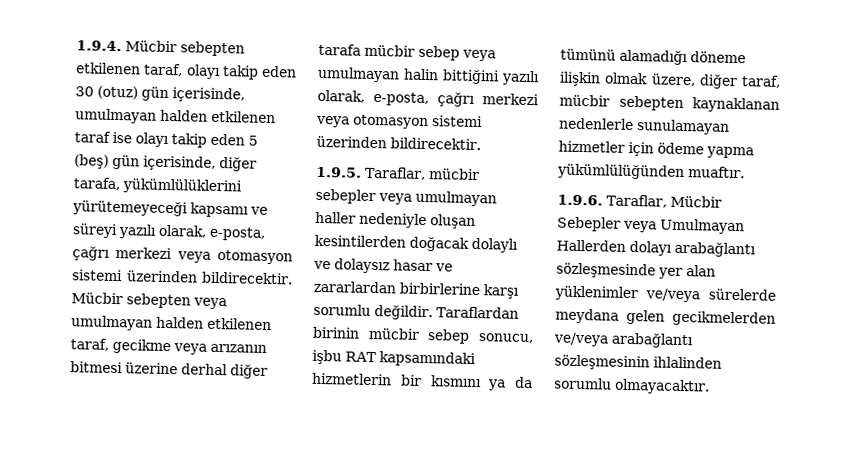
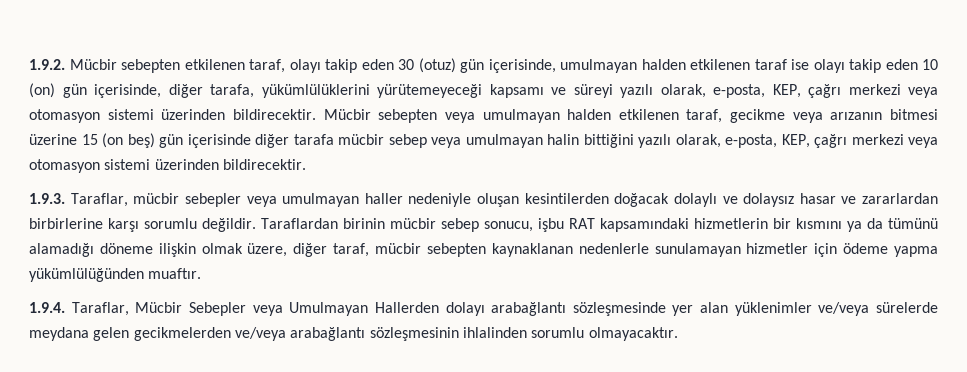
- 1.9.4. Mücbir sebepten etkilenen taraf, olayı takip eden 30 (otuz) gün içerisinde, umulmayan halden etkilenen taraf ise olayı takip eden 5 (beş) gün içerisinde, diğer tarafa, yükümlülüklerini yürütemeyeceği kapsamı ve süreyi yazılı olarak, e-posta, çağrı merkezi veya otomasyon sistemi üzerinden bildirecektir.
+ 1.9.2. Mücbir sebepten etkilenen taraf, olayı takip eden 30 (otuz) gün içerisinde, umulmayan halden etkilenen taraf ise olayı takip eden 10 (on) gün içerisinde, diğer tarafa, yükümlülüklerini yürütemeyeceği kapsamı ve süreyi yazılı olarak, e-posta, KEP, çağrı merkezi veya otomasyon sistemi üzerinden bildirecektir.
- Mücbir sebepten veya umulmayan halden etkilenen taraf, gecikme veya arızanın bitmesi üzerine derhal diğer tarafa mücbir sebep veya umulmayan halin bittiğini yazılı olarak, e-posta, çağrı merkezi veya otomasyon sistemi üzerinden bildirecektir.
+ Mücbir sebepten veya umulmayan halden etkilenen taraf, gecikme veya arızanın bitmesi üzerine 15 (on beş) gün içerisinde diğer tarafa mücbir sebep veya umulmayan halin bittiğini yazılı olarak, e-posta, KEP, çağrı merkezi veya otomasyon sistemi üzerinden bildirecektir.
- 1.9.5. Taraflar, mücbir sebepler veya umulmayan haller nedeniyle oluşan kesintilerden doğacak dolaylı ve dolaysız hasar ve zararlardan birbirlerine karşı sorumlu değildir.
+ 1.9.3. Taraflar, mücbir sebepler veya umulmayan haller nedeniyle oluşan kesintilerden doğacak dolaylı ve dolaysız hasar ve zararlardan birbirlerine karşı sorumlu değildir.
- 1.9.6. Taraflar, Mücbir Sebepler veya Umulmayan Hallerden dolayı arabağlantı sözleşmesinde yer alan yüklenimler ve/veya sürelerde meydana gelen gecikmelerden ve/veya arabağlantı sözleşmesinin ihlalinden sorumlu olmayacaktır.
+ 1.9.4. Taraflar, Mücbir Sebepler veya Umulmayan Hallerden dolayı arabağlantı sözleşmesinde yer alan yüklenimler ve/veya sürelerde meydana gelen gecikmelerden ve/veya arabağlantı sözleşmesinin ihlalinden sorumlu olmayacaktır.

